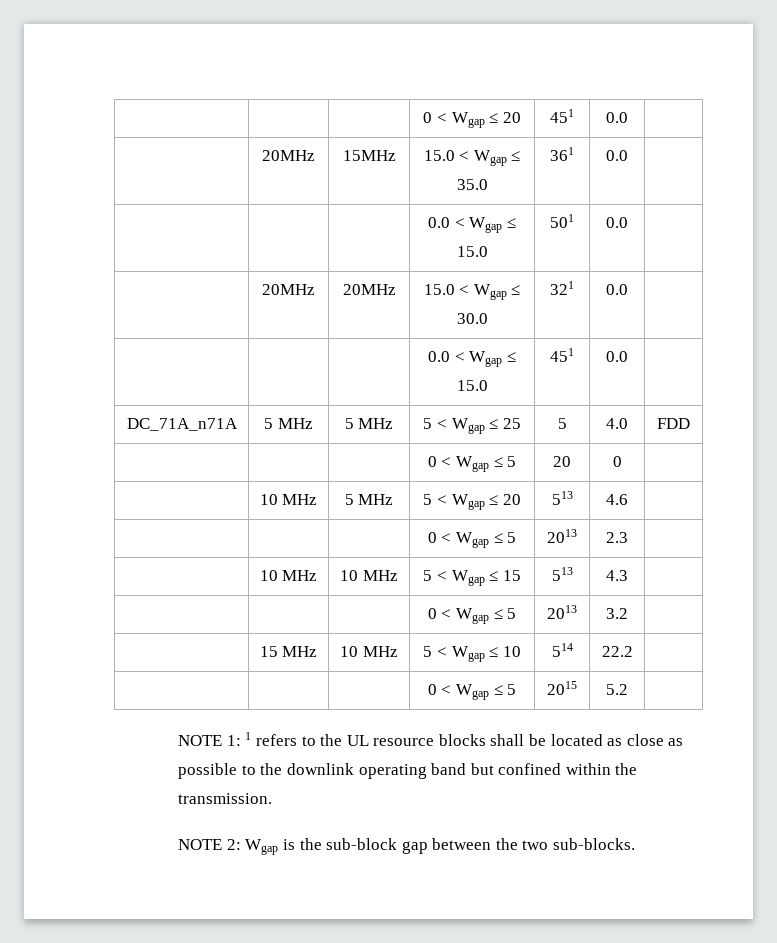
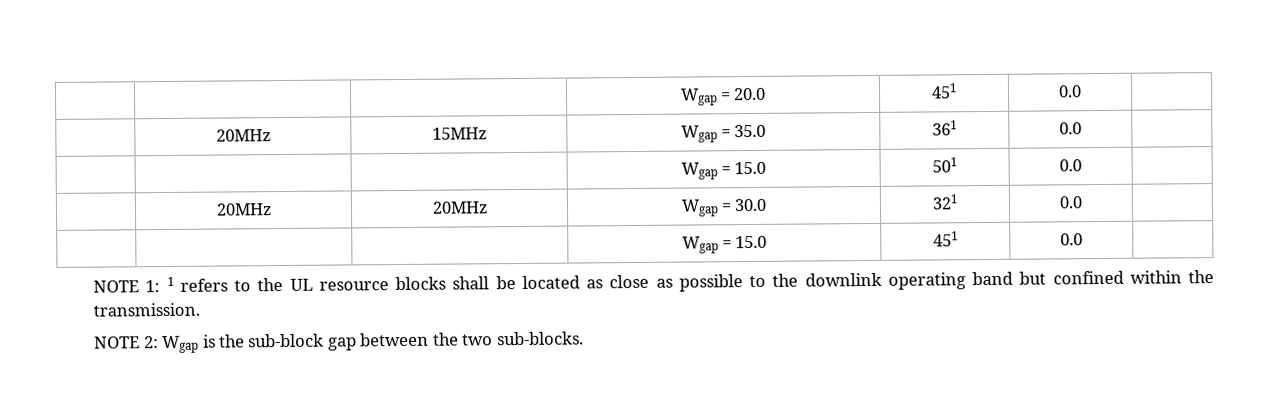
- | | | 0 < Wgap ≤ 20 | 451 | 0.0 |
+ | | | Wgap = 20.0 | 451 | 0.0 |
- | 20MHz | 15MHz | 15.0 < Wgap ≤ 35.0 | 361 | 0.0 |
+ | 20MHz | 15MHz | Wgap = 35.0 | 361 | 0.0 |
- | | | 0.0 < Wgap ≤ 15.0 | 501 | 0.0 |
+ | | | Wgap = 15.0 | 501 | 0.0 |
- | 20MHz | 20MHz | 15.0 < Wgap ≤ 30.0 | 321 | 0.0 |
+ | 20MHz | 20MHz | Wgap = 30.0 | 321 | 0.0 |
- | | | 0.0 < Wgap ≤ 15.0 | 451 | 0.0 |
+ | | | Wgap = 15.0 | 451 | 0.0 |
- DC_71A_n71A | 5 MHz | 5 MHz | 5 < Wgap ≤ 25 | 5 | 4.0 | FDD
- | | | 0 < Wgap ≤ 5 | 20 | 0 |
- | 10 MHz | 5 MHz | 5 < Wgap ≤ 20 | 513 | 4.6 |
- | | | 0 < Wgap ≤ 5 | 2013 | 2.3 |
- | 10 MHz | 10 MHz | 5 < Wgap ≤ 15 | 513 | 4.3 |
- | | | 0 < Wgap ≤ 5 | 2013 | 3.2 |
- | 15 MHz | 10 MHz | 5 < Wgap ≤ 10 | 514 | 22.2 |
- | | | 0 < Wgap ≤ 5 | 2015 | 5.2 |

